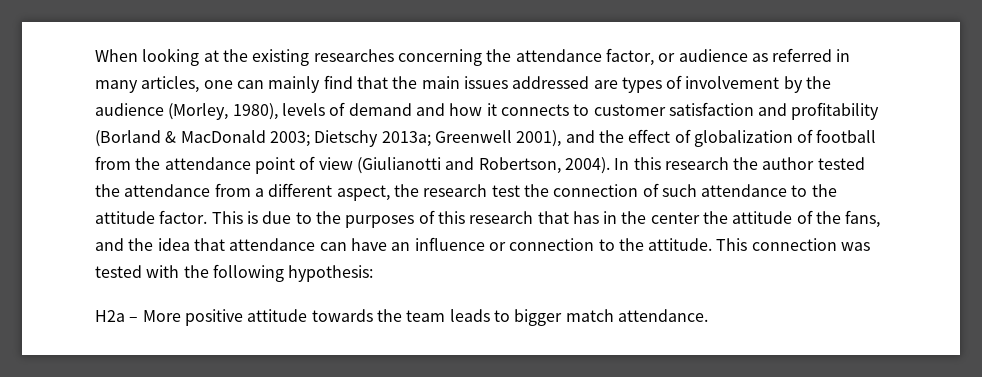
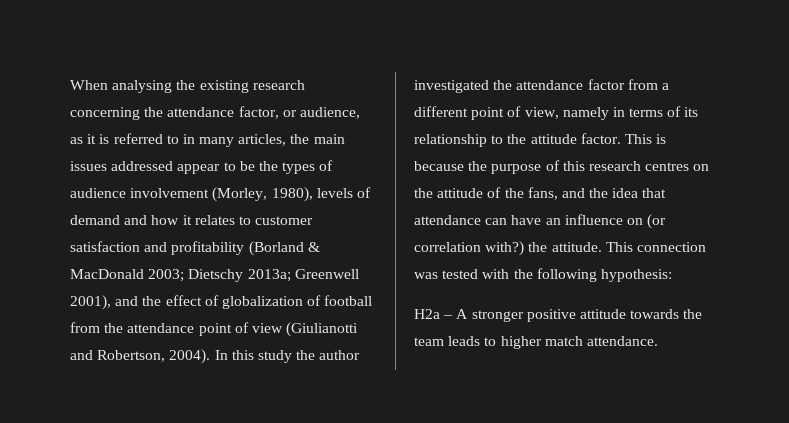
- When looking at the existing researches concerning the attendance factor, or audience as referred in many articles, one can mainly find that the main issues addressed are types of involvement by the audience (Morley, 1980), levels of demand and how it connects to customer satisfaction and profitability (Borland & MacDonald 2003; Dietschy 2013a; Greenwell 2001), and the effect of globalization of football from the attendance point of view (Giulianotti and Robertson, 2004).
+ When analysing the existing research concerning the attendance factor, or audience, as it is referred to in many articles, the main issues addressed appear to be the types of audience involvement (Morley, 1980), levels of demand and how it relates to customer satisfaction and profitability (Borland & MacDonald 2003; Dietschy 2013a; Greenwell 2001), and the effect of globalization of football from the attendance point of view (Giulianotti and Robertson, 2004).
- In this research the author tested the attendance from a different aspect, the research test the connection of such attendance to the attitude factor.
+ In this study the author investigated the attendance factor from a different point of view, namely in terms of its relationship to the attitude factor.
- This is due to the purposes of this research that has in the center the attitude of the fans, and the idea that attendance can have an influence or connection to the attitude.
+ This is because the purpose of this research centres on the attitude of the fans, and the idea that attendance can have an influence on (or correlation with?) the attitude.
- H2a – More positive attitude towards the team leads to bigger match attendance.
+ H2a – A stronger positive attitude towards the team leads to higher match attendance.

